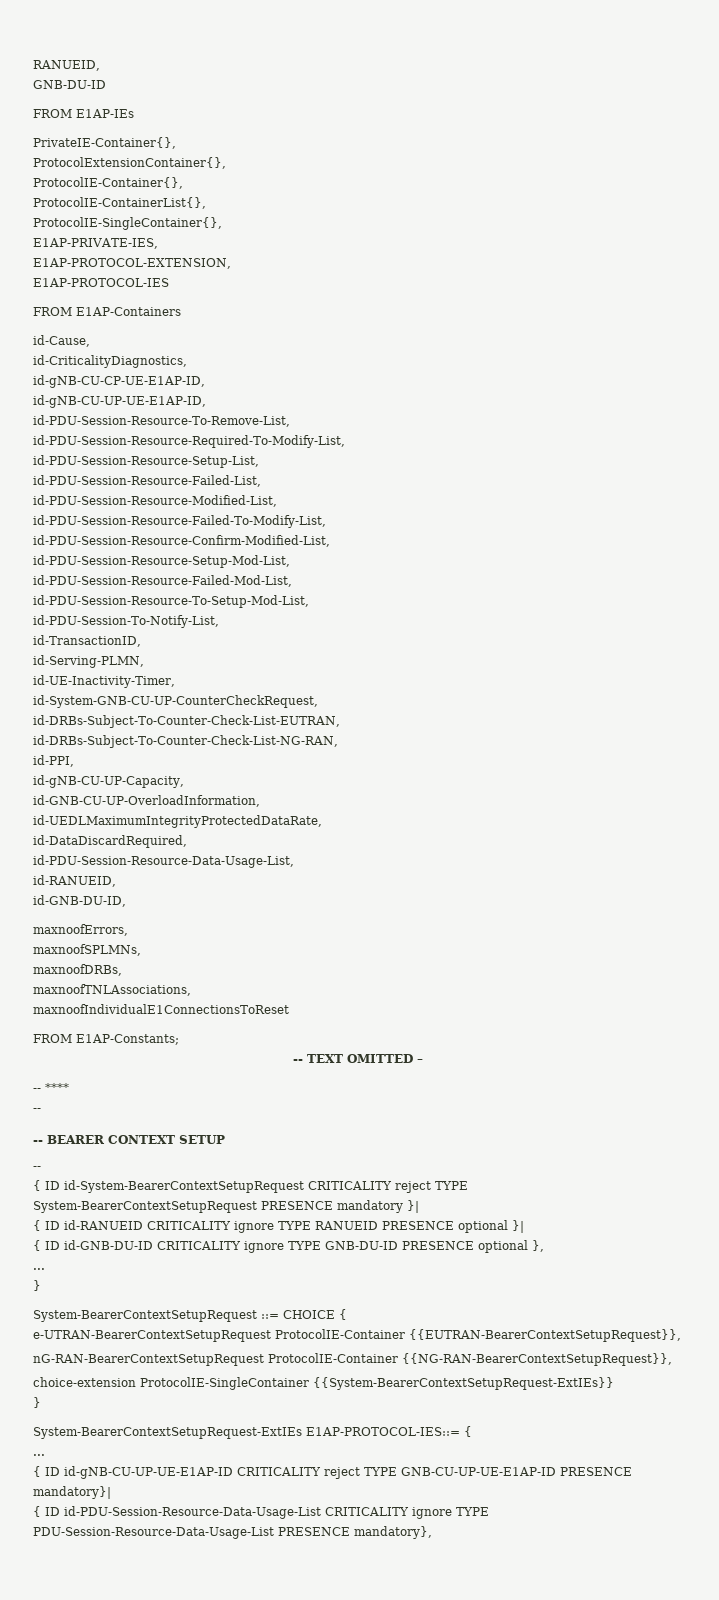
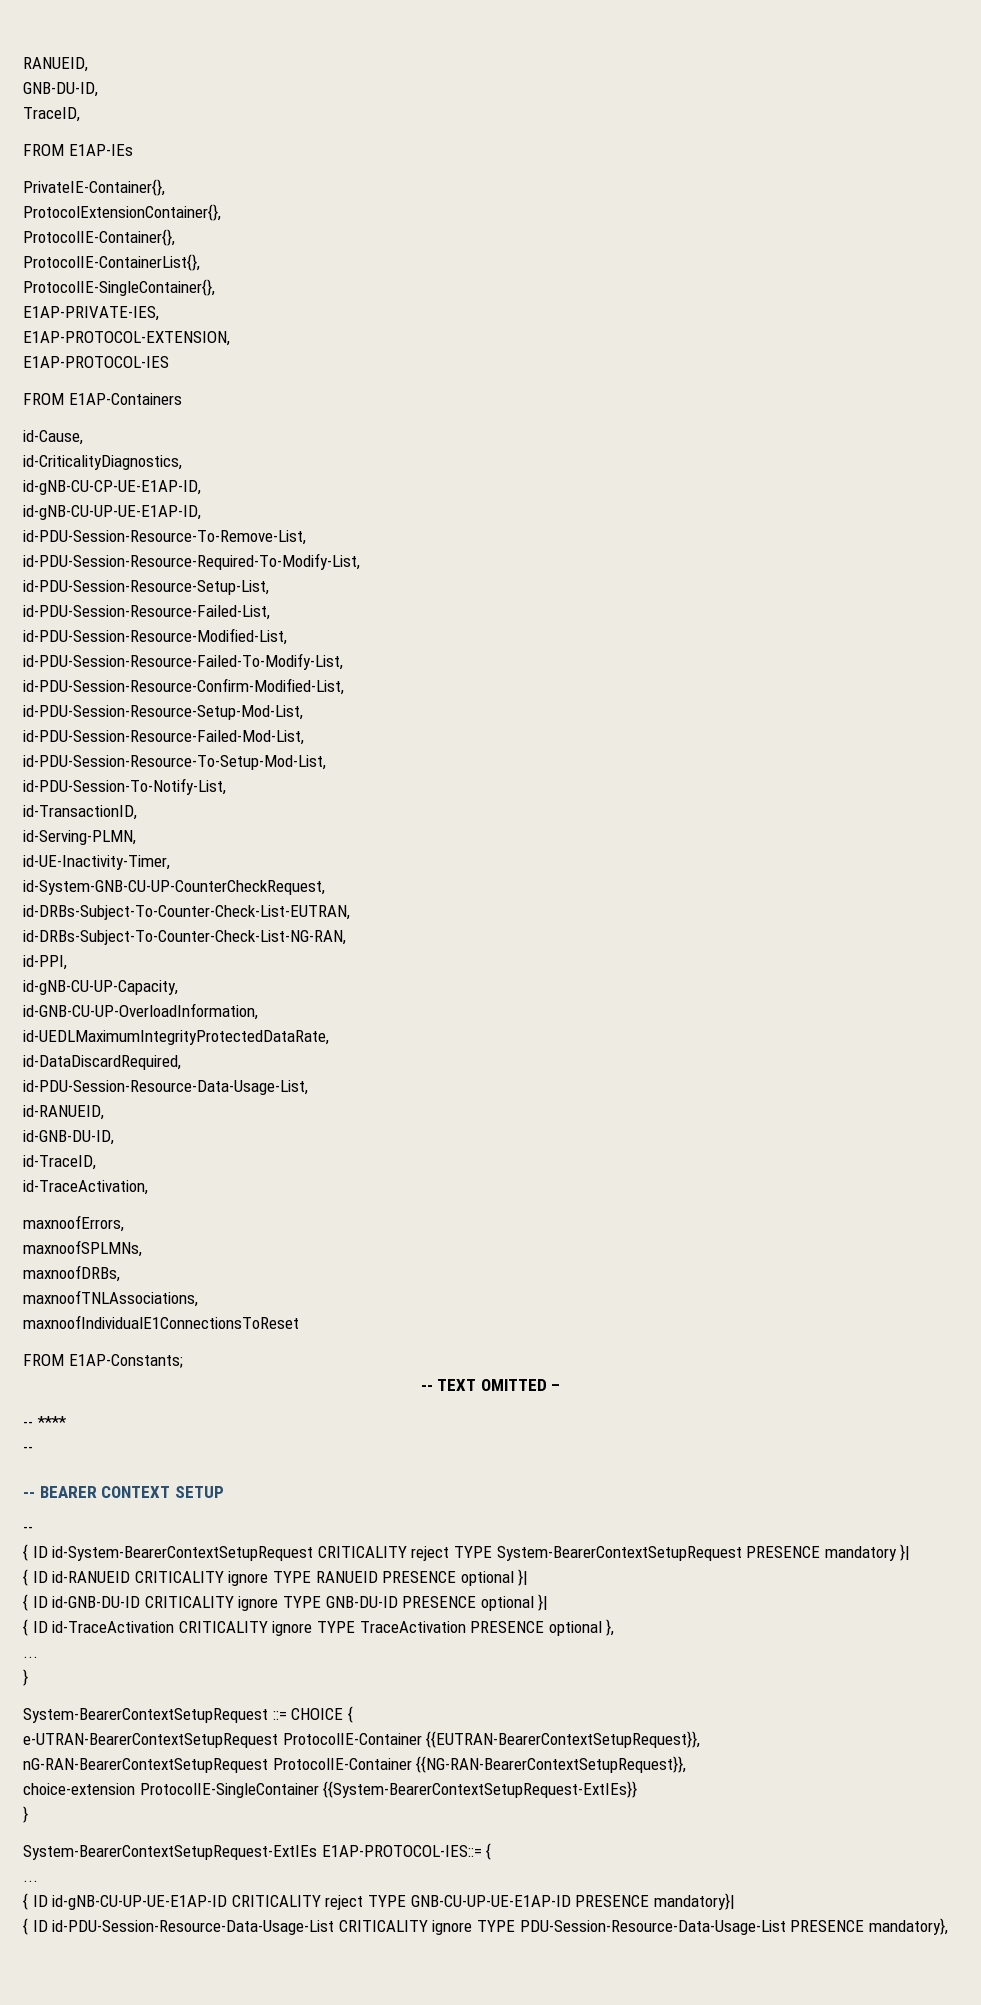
  RANUEID,
- GNB-DU-ID
+ GNB-DU-ID,
+ TraceID,
+ id-TraceID,
+ id-TraceActivation,
- { ID id-GNB-DU-ID CRITICALITY ignore TYPE GNB-DU-ID PRESENCE optional },
+ { ID id-GNB-DU-ID CRITICALITY ignore TYPE GNB-DU-ID PRESENCE optional }|
+ { ID id-TraceActivation CRITICALITY ignore TYPE TraceActivation PRESENCE optional },

